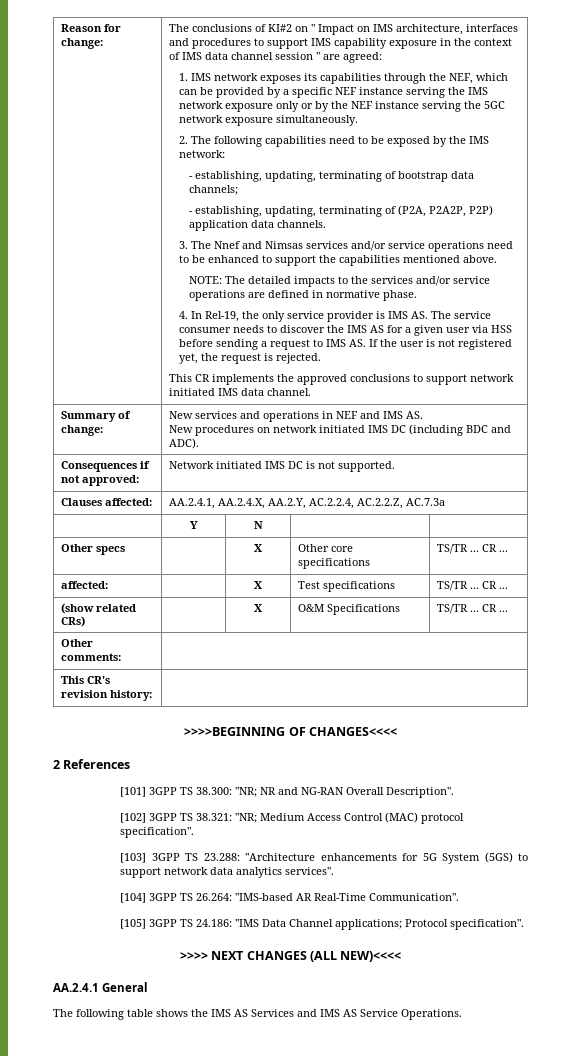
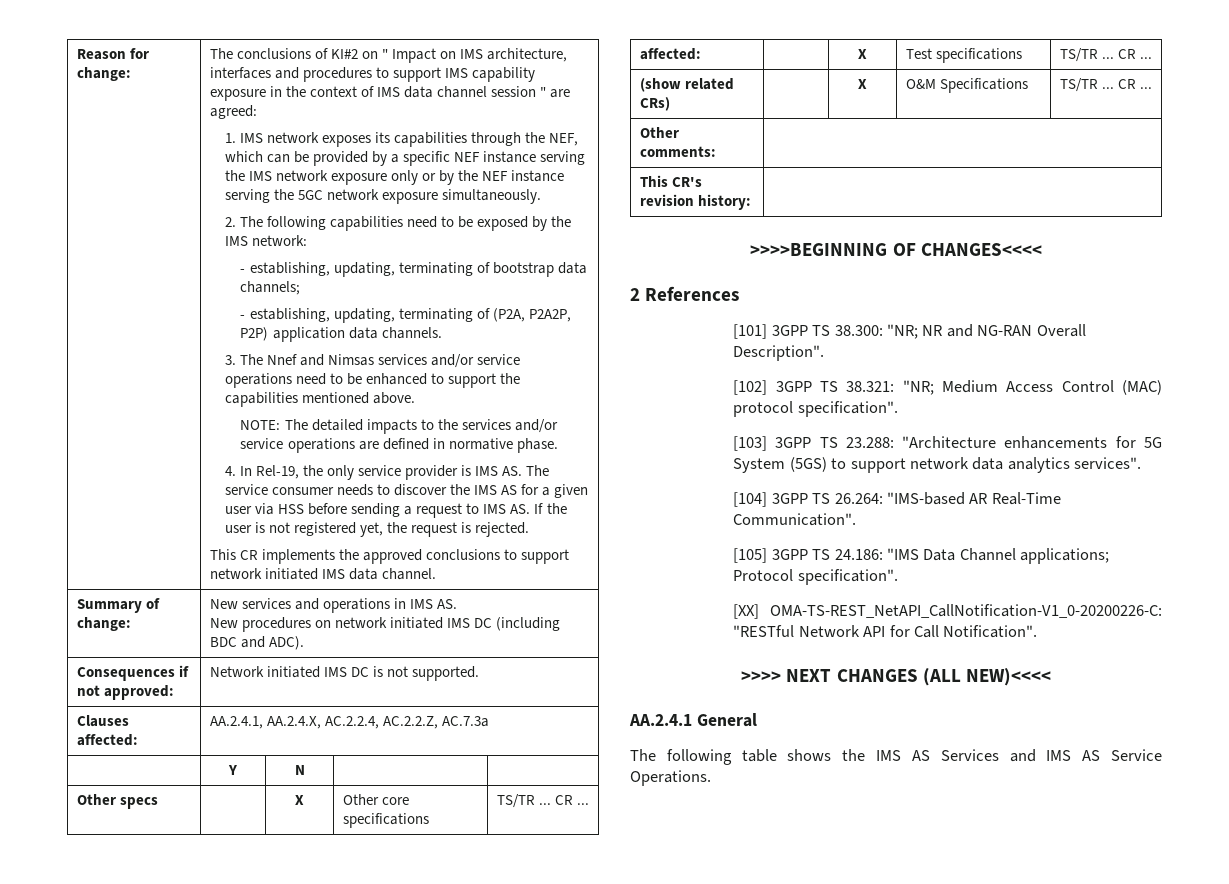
- Summary of change: | New services and operations in NEF and IMS AS.
+ Summary of change: | New services and operations in IMS AS.
- Clauses affected: | AA.2.4.1, AA.2.4.X, AA.2.Y, AC.2.2.4, AC.2.2.Z, AC.7.3a
+ Clauses affected: | AA.2.4.1, AA.2.4.X, AC.2.2.4, AC.2.2.Z, AC.7.3a
+ [XX] OMA-TS-REST_NetAPI_CallNotification-V1_0-20200226-C: "RESTful Network API for Call Notification".

